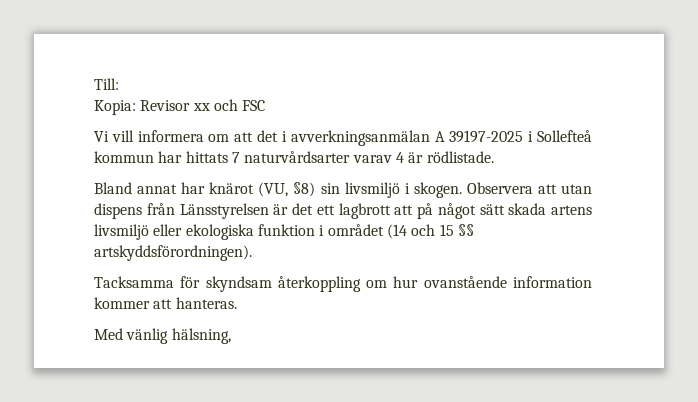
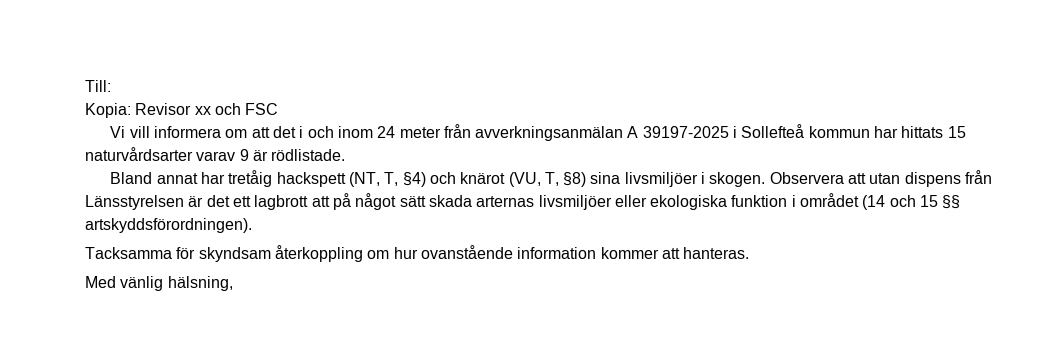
- Vi vill informera om att det i avverkningsanmälan A 39197-2025 i Sollefteå kommun har hittats 7 naturvårdsarter varav 4 är rödlistade.
+ Vi vill informera om att det i och inom 24 meter från avverkningsanmälan A 39197-2025 i Sollefteå kommun har hittats 15 naturvårdsarter varav 9 är rödlistade.
- Bland annat har knärot (VU, §8) sin livsmiljö i skogen.
+ Bland annat har tretåig hackspett (NT, T, §4) och knärot (VU, T, §8) sina livsmiljöer i skogen.
- Observera att utan dispens från Länsstyrelsen är det ett lagbrott att på något sätt skada artens livsmiljö eller ekologiska funktion i området (14 och 15 §§ artskyddsförordningen).
+ Observera att utan dispens från Länsstyrelsen är det ett lagbrott att på något sätt skada arternas livsmiljöer eller ekologiska funktion i området (14 och 15 §§ artskyddsförordningen).

